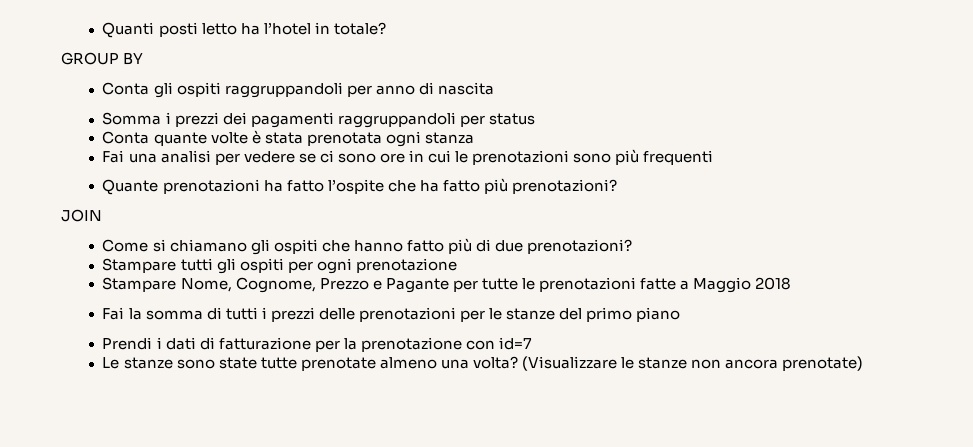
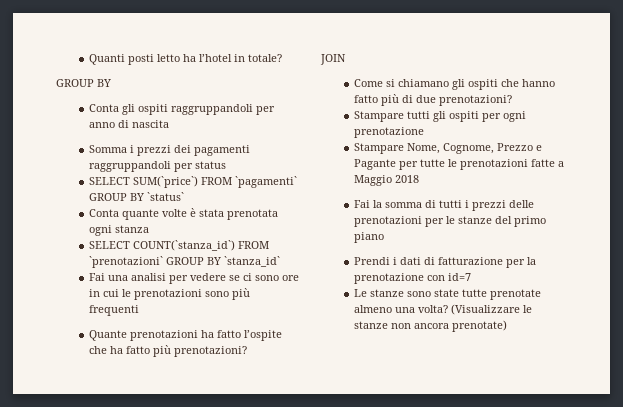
+ SELECT SUM(`price`) FROM `pagamenti` GROUP BY `status`
+ SELECT COUNT(`stanza_id`) FROM `prenotazioni` GROUP BY `stanza_id`

